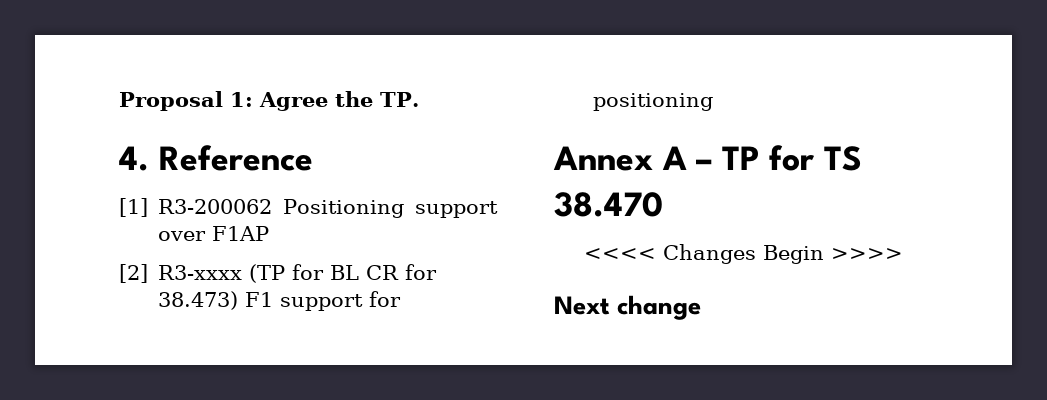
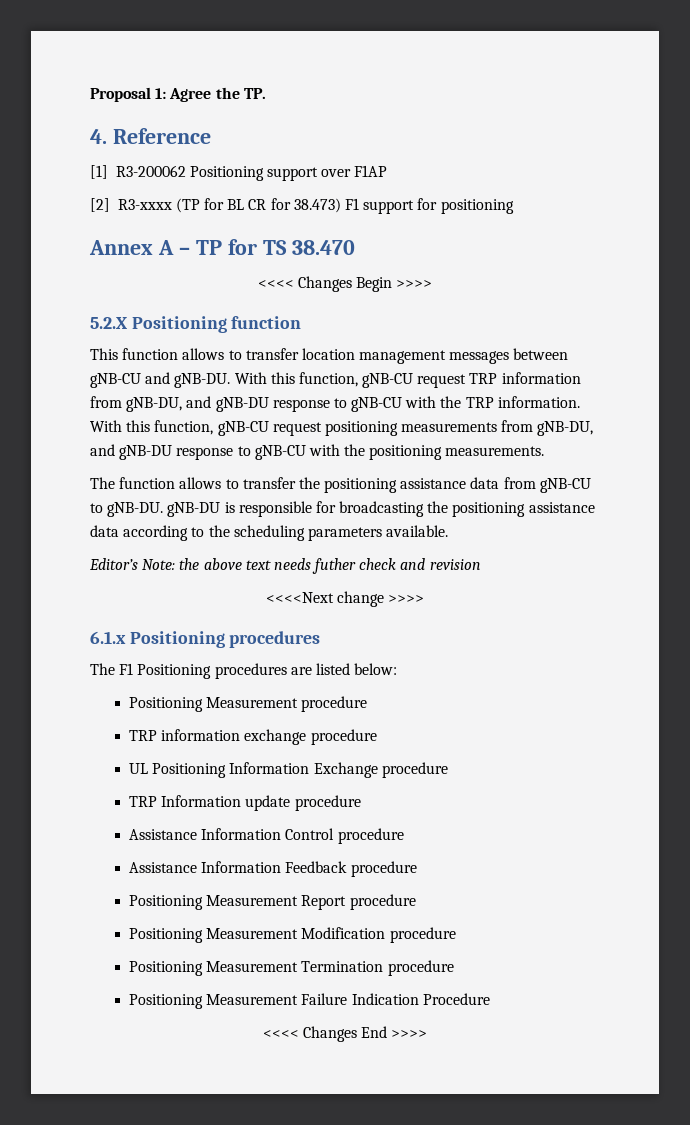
- Next change
+ 5.2.X Positioning function
+ This function allows to transfer location management messages between gNB-CU and gNB-DU. With this function, gNB-CU request TRP information from gNB-DU, and gNB-DU response to gNB-CU with the TRP information. With this function, gNB-CU request positioning measurements from gNB-DU, and gNB-DU response to gNB-CU with the positioning measurements.
+ The function allows to transfer the positioning assistance data from gNB-CU to gNB-DU. gNB-DU is responsible for broadcasting the positioning assistance data according to the scheduling parameters available.
+ Editor’s Note: the above text needs futher check and revision
+ <<<<Next change >>>>
+ 6.1.x Positioning procedures
+ The F1 Positioning procedures are listed below:
+ Positioning Measurement procedure
+ TRP information exchange procedure
+ UL Positioning Information Exchange procedure
+ TRP Information update procedure
+ Assistance Information Control procedure
+ Assistance Information Feedback procedure
+ Positioning Measurement Report procedure
+ Positioning Measurement Modification procedure
+ Positioning Measurement Termination procedure
+ Positioning Measurement Failure Indication Procedure
+ <<<< Changes End >>>>

